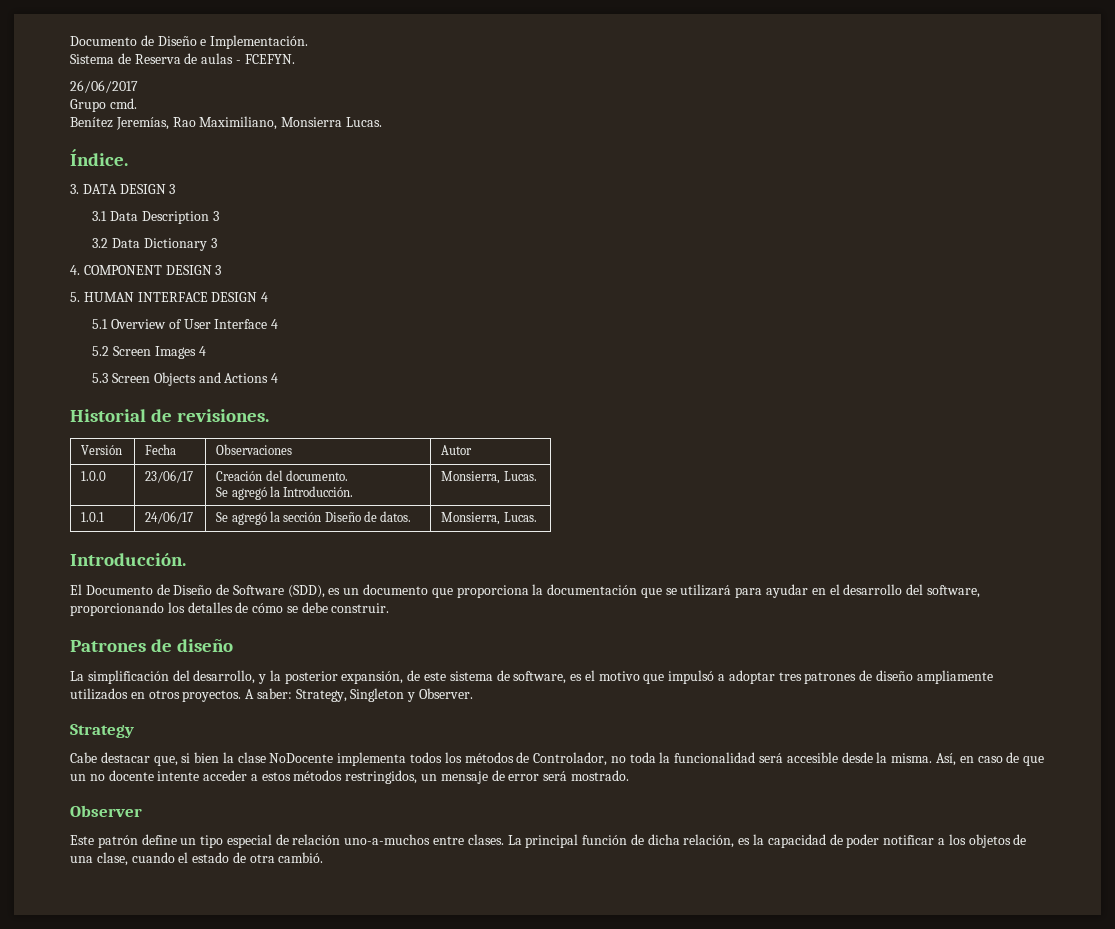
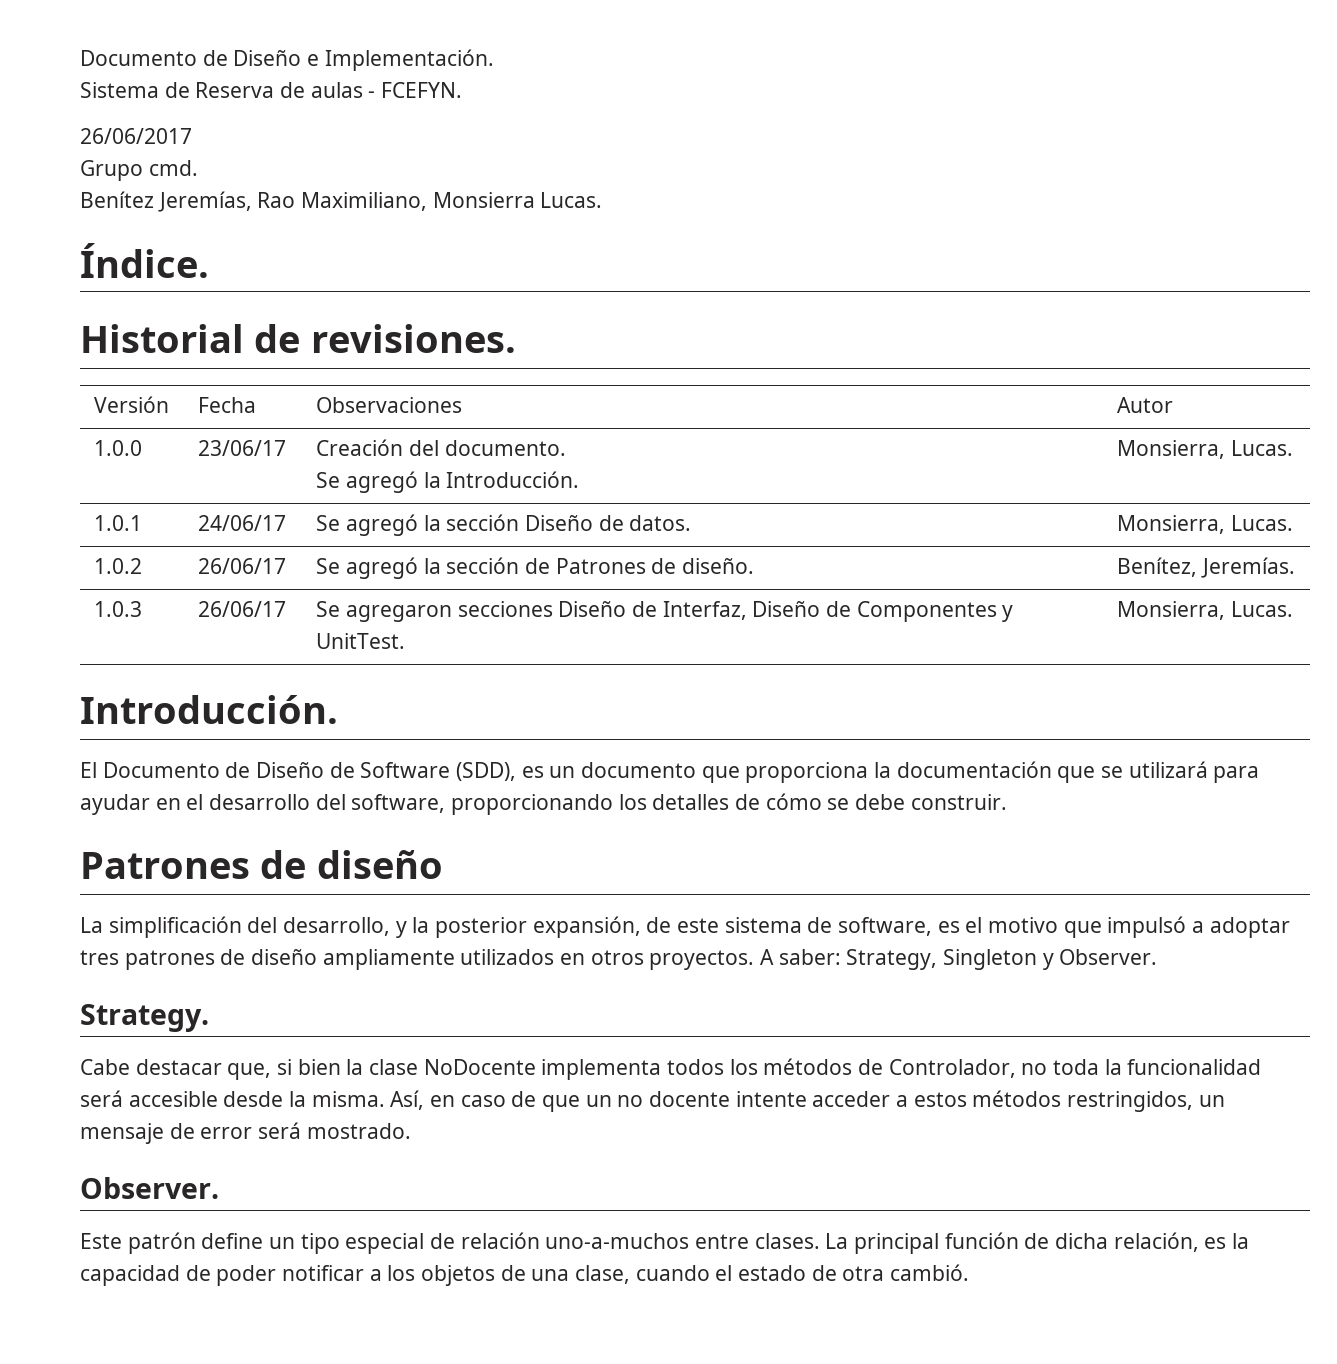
- 3. DATA DESIGN 3
- 3.1 Data Description 3
- 3.2 Data Dictionary 3
- 4. COMPONENT DESIGN 3
- 5. HUMAN INTERFACE DESIGN 4
- 5.1 Overview of User Interface 4
- 5.2 Screen Images 4
- 5.3 Screen Objects and Actions 4
+ 1.0.2 | 26/06/17 | Se agregó la sección de Patrones de diseño. | Benítez, Jeremías.
+ 1.0.3 | 26/06/17 | Se agregaron secciones Diseño de Interfaz, Diseño de Componentes y UnitTest. | Monsierra, Lucas.
- Strategy
+ Strategy.
  Así, en caso de que un no docente intente acceder a estos métodos restringidos, un mensaje de error será mostrado.
- Observer
+ Observer.

